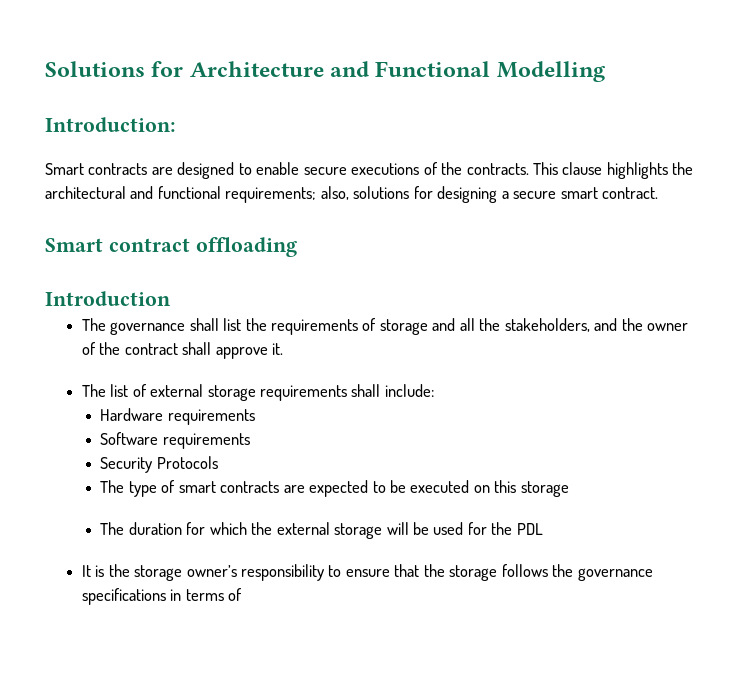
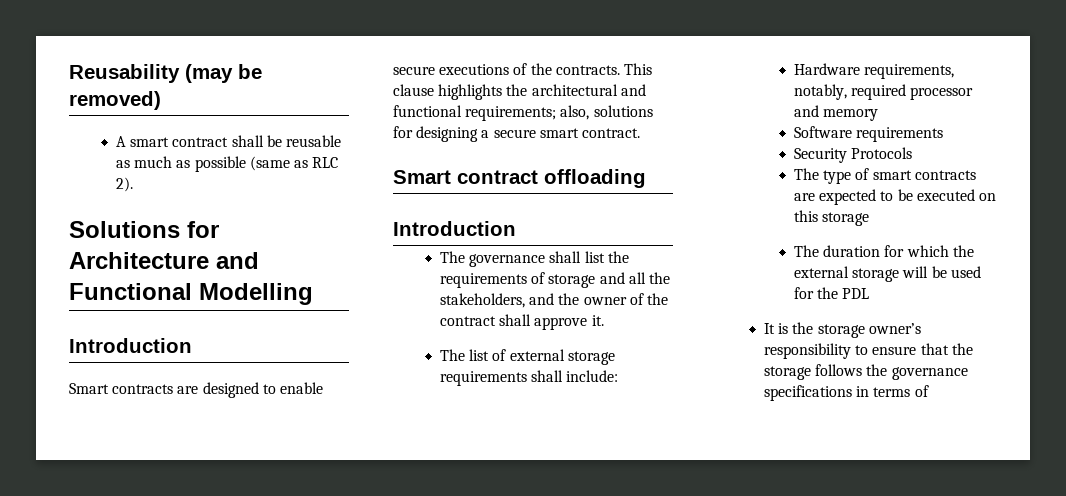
+ Reusability (may be removed)
+ A smart contract shall be reusable as much as possible (same as RLC 2).
  Solutions for Architecture and Functional Modelling
- Introduction:
+ Introduction
- Hardware requirements
+ Hardware requirements, notably, required processor and memory

